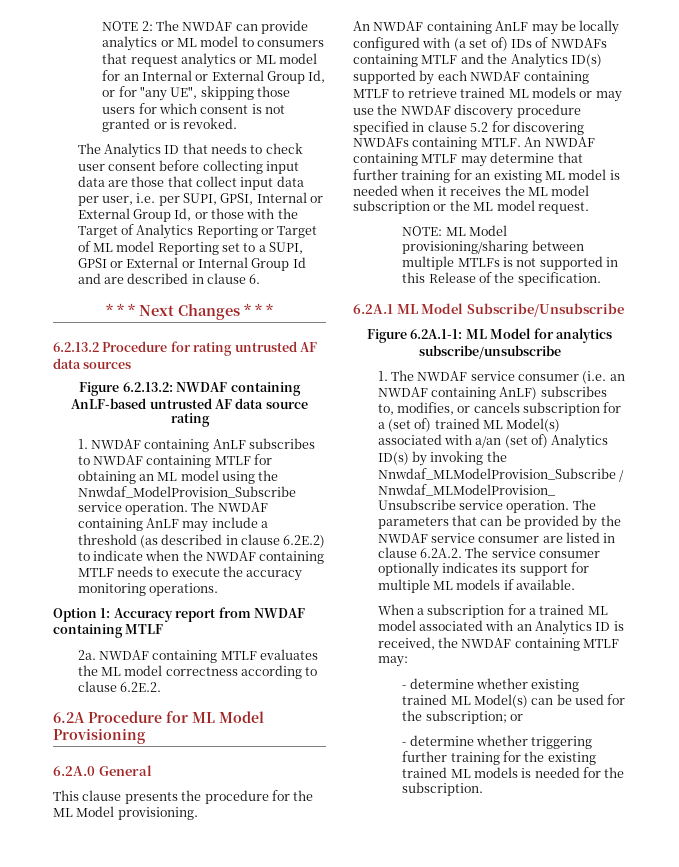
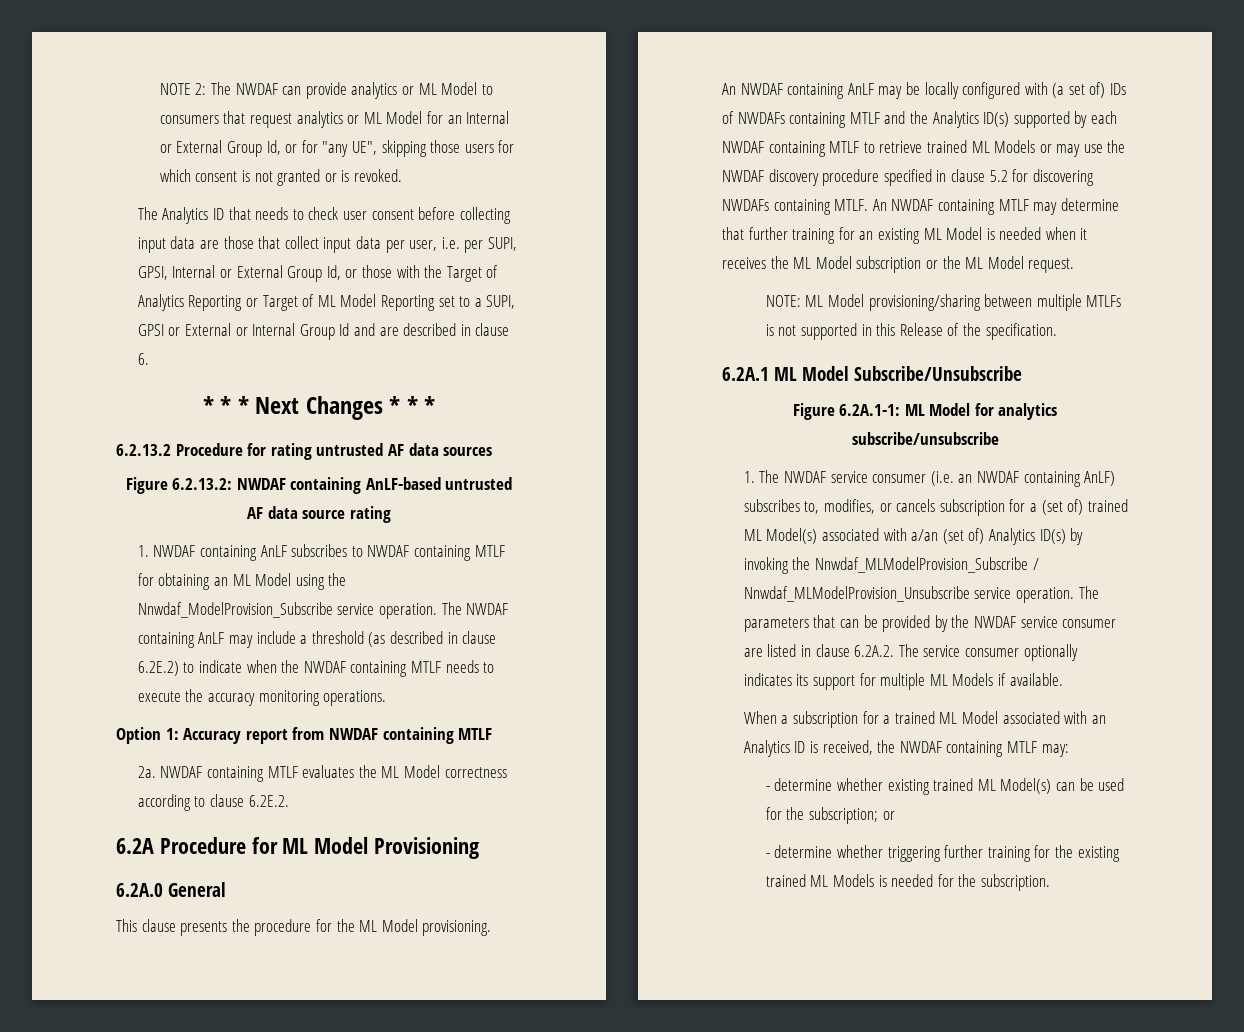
- NOTE 2: The NWDAF can provide analytics or ML model to consumers that request analytics or ML model for an Internal or External Group Id, or for "any UE", skipping those users for which consent is not granted or is revoked.
+ NOTE 2: The NWDAF can provide analytics or ML Model to consumers that request analytics or ML Model for an Internal or External Group Id, or for "any UE", skipping those users for which consent is not granted or is revoked.
- The Analytics ID that needs to check user consent before collecting input data are those that collect input data per user, i.e. per SUPI, GPSI, Internal or External Group Id, or those with the Target of Analytics Reporting or Target of ML model Reporting set to a SUPI, GPSI or External or Internal Group Id and are described in clause 6.
+ The Analytics ID that needs to check user consent before collecting input data are those that collect input data per user, i.e. per SUPI, GPSI, Internal or External Group Id, or those with the Target of Analytics Reporting or Target of ML Model Reporting set to a SUPI, GPSI or External or Internal Group Id and are described in clause 6.
- 1. NWDAF containing AnLF subscribes to NWDAF containing MTLF for obtaining an ML model using the Nnwdaf_ModelProvision_Subscribe service operation.
+ 1. NWDAF containing AnLF subscribes to NWDAF containing MTLF for obtaining an ML Model using the Nnwdaf_ModelProvision_Subscribe service operation.
- NWDAF containing MTLF evaluates the ML model correctness according to clause 6.2E.2.
+ NWDAF containing MTLF evaluates the ML Model correctness according to clause 6.2E.2.
- An NWDAF containing AnLF may be locally configured with (a set of) IDs of NWDAFs containing MTLF and the Analytics ID(s) supported by each NWDAF containing MTLF to retrieve trained ML models or may use the NWDAF discovery procedure specified in clause 5.2 for discovering NWDAFs containing MTLF.
+ An NWDAF containing AnLF may be locally configured with (a set of) IDs of NWDAFs containing MTLF and the Analytics ID(s) supported by each NWDAF containing MTLF to retrieve trained ML Models or may use the NWDAF discovery procedure specified in clause 5.2 for discovering NWDAFs containing MTLF.
- An NWDAF containing MTLF may determine that further training for an existing ML model is needed when it receives the ML model subscription or the ML model request.
+ An NWDAF containing MTLF may determine that further training for an existing ML Model is needed when it receives the ML Model subscription or the ML Model request.
- The parameters that can be provided by the NWDAF service consumer are listed in clause 6.2A.2. The service consumer optionally indicates its support for multiple ML models if available.
+ The parameters that can be provided by the NWDAF service consumer are listed in clause 6.2A.2. The service consumer optionally indicates its support for multiple ML Models if available.
- When a subscription for a trained ML model associated with an Analytics ID is received, the NWDAF containing MTLF may:
+ When a subscription for a trained ML Model associated with an Analytics ID is received, the NWDAF containing MTLF may:
- - determine whether triggering further training for the existing trained ML models is needed for the subscription.
+ - determine whether triggering further training for the existing trained ML Models is needed for the subscription.

